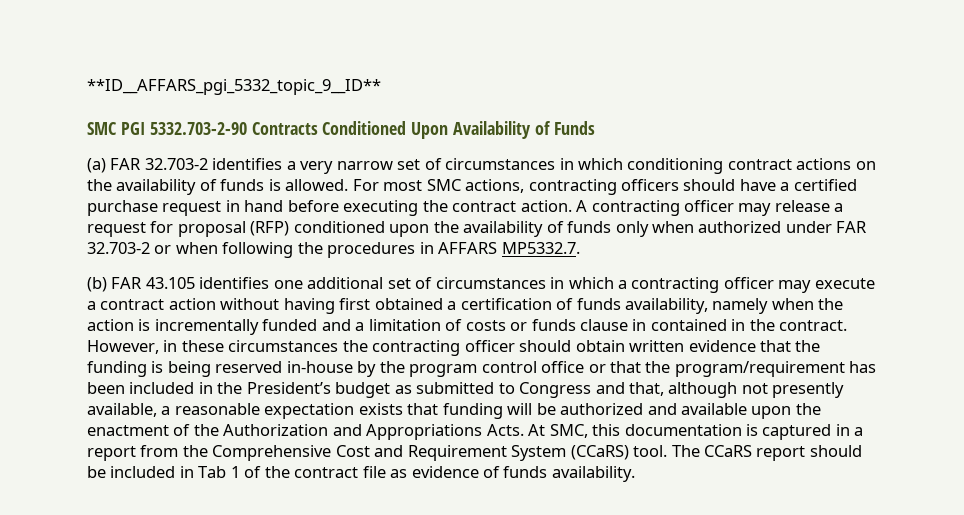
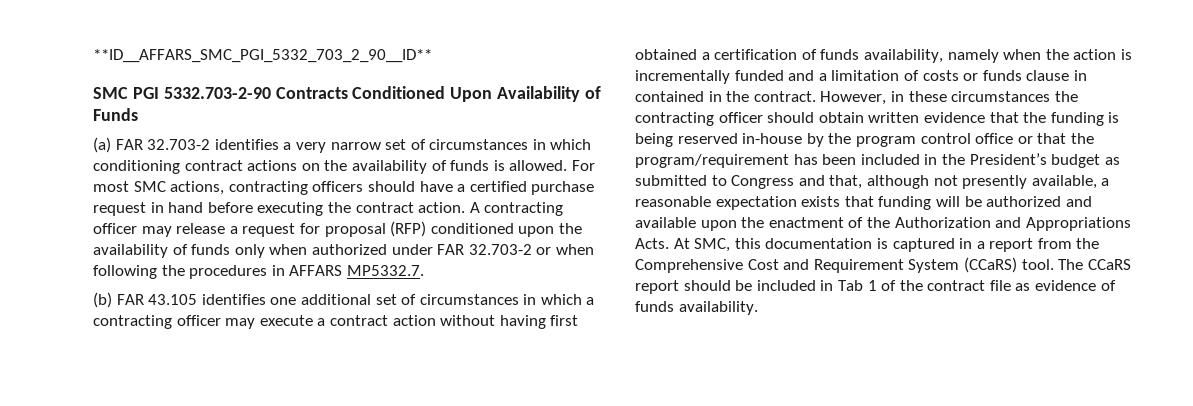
- **ID__AFFARS_pgi_5332_topic_9__ID**
+ **ID__AFFARS_SMC_PGI_5332_703_2_90__ID**

